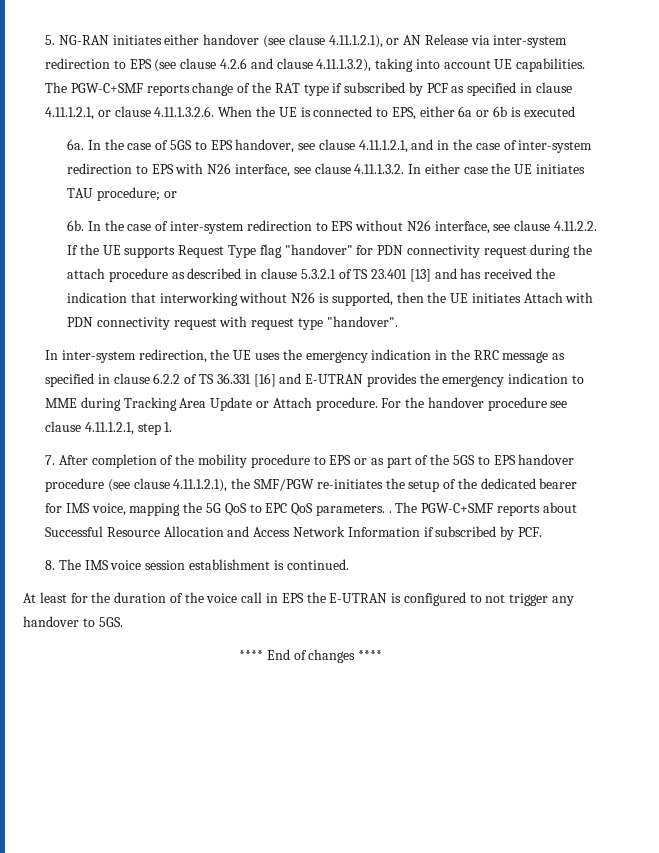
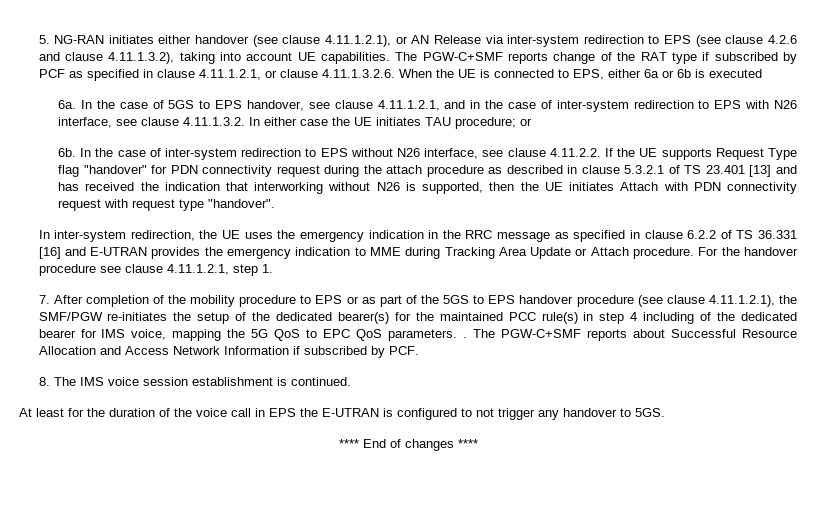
- 7. After completion of the mobility procedure to EPS or as part of the 5GS to EPS handover procedure (see clause 4.11.1.2.1), the SMF/PGW re-initiates the setup of the dedicated bearer for IMS voice, mapping the 5G QoS to EPC QoS parameters. .
+ 7. After completion of the mobility procedure to EPS or as part of the 5GS to EPS handover procedure (see clause 4.11.1.2.1), the SMF/PGW re-initiates the setup of the dedicated bearer(s) for the maintained PCC rule(s) in step 4 including of the dedicated bearer for IMS voice, mapping the 5G QoS to EPC QoS parameters. .

